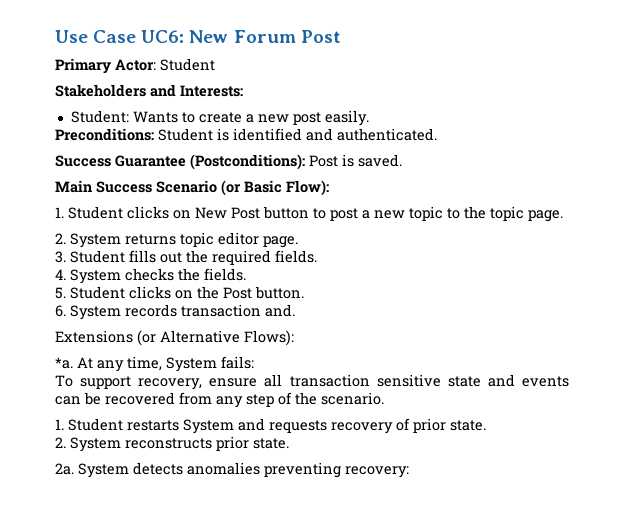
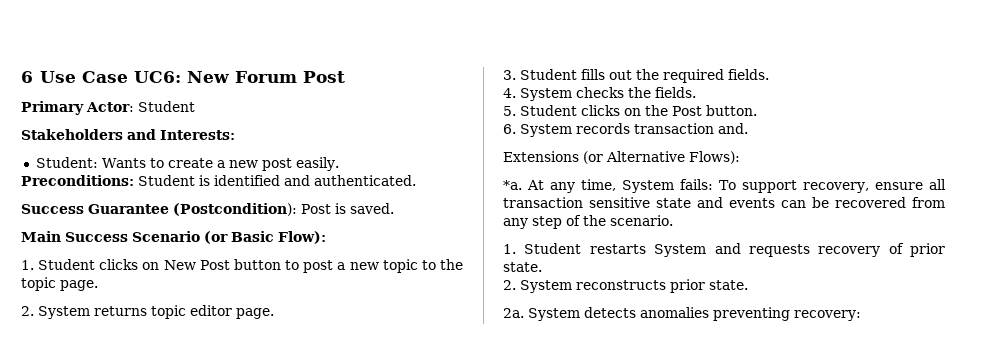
- Use Case UC6: New Forum Post
+ 6 Use Case UC6: New Forum Post
- Success Guarantee (Postconditions): Post is saved.
+ Success Guarantee (Postcondition): Post is saved.
- At any time, System fails:
- To support recovery, ensure all transaction sensitive state and events can be recovered from any step of the scenario.
+ At any time, System fails: To support recovery, ensure all transaction sensitive state and events can be recovered from any step of the scenario.

